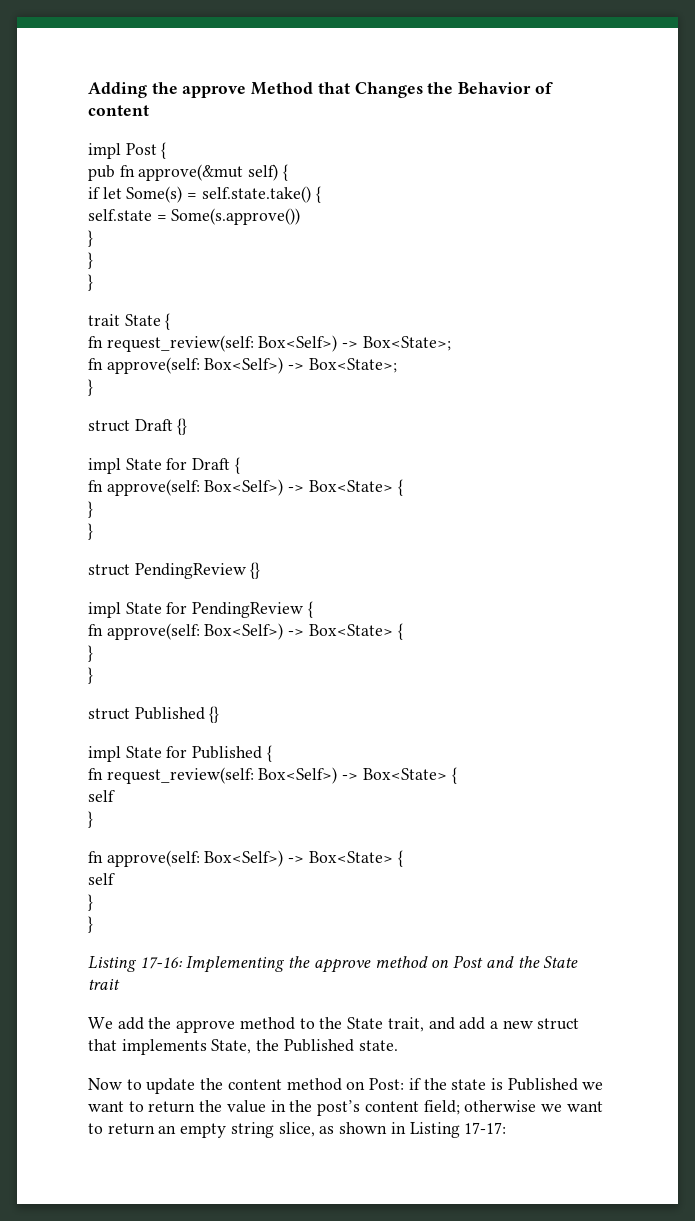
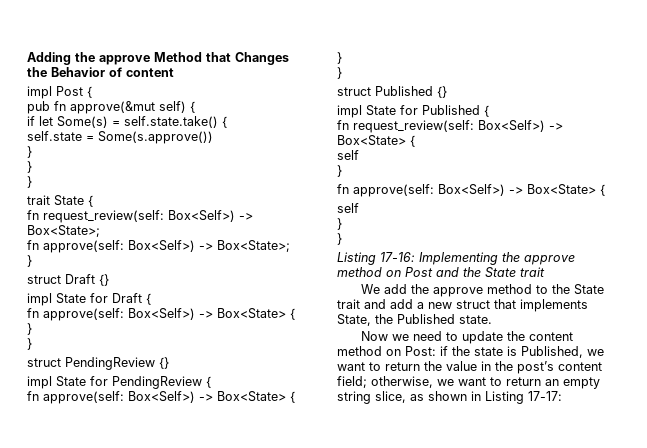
- We add the approve method to the State trait, and add a new struct that implements State, the Published state.
+ We add the approve method to the State trait and add a new struct that implements State, the Published state.
- Now to update the content method on Post: if the state is Published we want to return the value in the post’s content field; otherwise we want to return an empty string slice, as shown in Listing 17-17:
+ Now we need to update the content method on Post: if the state is Published, we want to return the value in the post’s content field; otherwise, we want to return an empty string slice, as shown in Listing 17-17:

